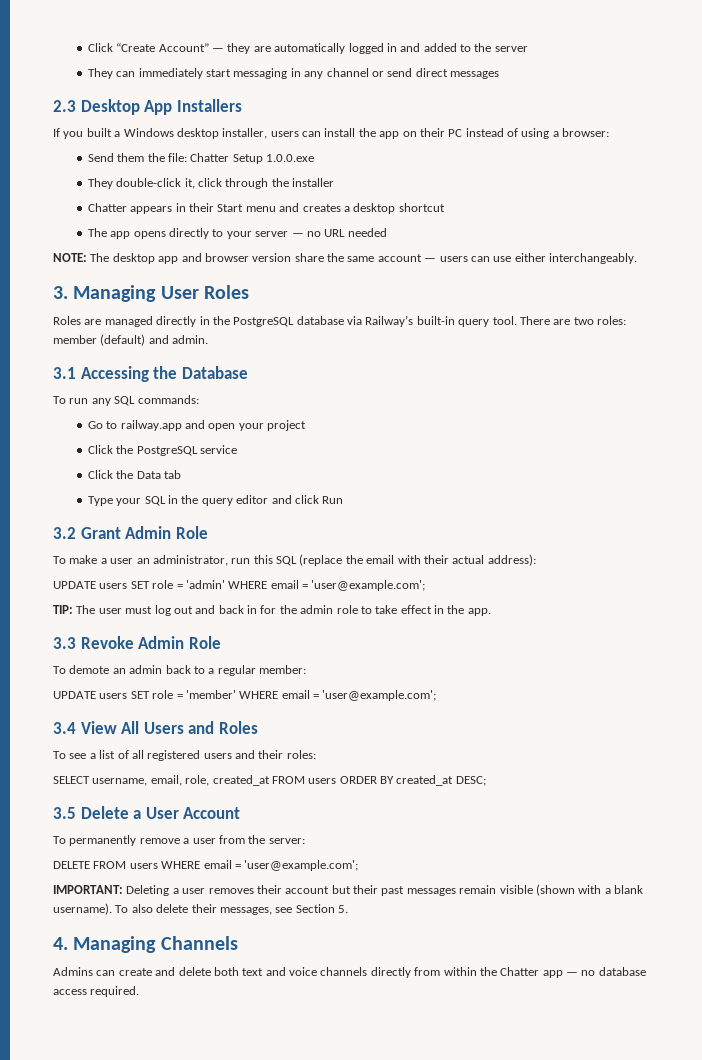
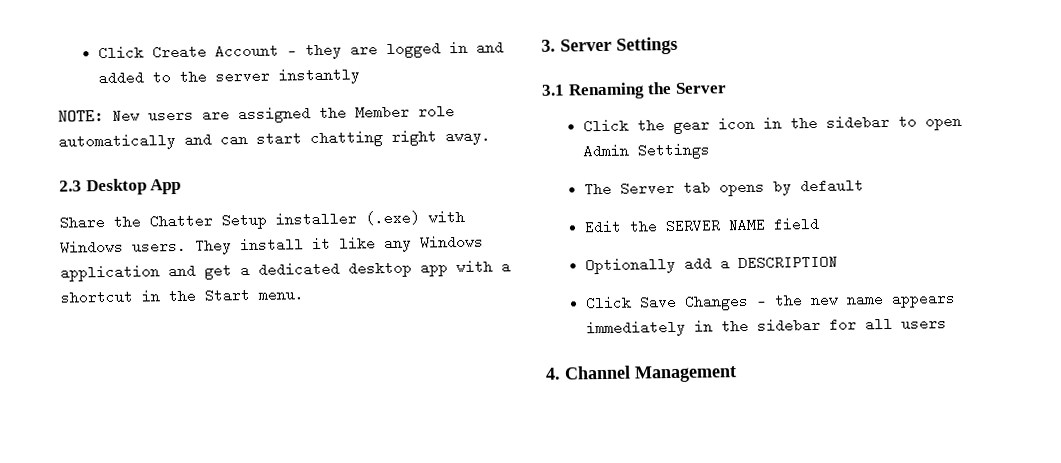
- Click “Create Account” — they are automatically logged in and added to the server
- They can immediately start messaging in any channel or send direct messages
- 2.3 Desktop App Installers
- If you built a Windows desktop installer, users can install the app on their PC instead of using a browser:
- Send them the file: Chatter Setup 1.0.0.exe
- They double-click it, click through the installer
- Chatter appears in their Start menu and creates a desktop shortcut
- The app opens directly to your server — no URL needed
- NOTE: The desktop app and browser version share the same account — users can use either interchangeably.
- 3. Managing User Roles
- Roles are managed directly in the PostgreSQL database via Railway’s built-in query tool. There are two roles: member (default) and admin.
- 3.1 Accessing the Database
- To run any SQL commands:
- Go to railway.app and open your project
- Click the PostgreSQL service
- Click the Data tab
- Type your SQL in the query editor and click Run
- 3.2 Grant Admin Role
- To make a user an administrator, run this SQL (replace the email with their actual address):
- UPDATE users SET role = 'admin' WHERE email = 'user@example.com';
- TIP: The user must log out and back in for the admin role to take effect in the app.
- 3.3 Revoke Admin Role
- To demote an admin back to a regular member:
- UPDATE users SET role = 'member' WHERE email = 'user@example.com';
- 3.4 View All Users and Roles
- To see a list of all registered users and their roles:
- SELECT username, email, role, created_at FROM users ORDER BY created_at DESC;
- 3.5 Delete a User Account
- To permanently remove a user from the server:
- DELETE FROM users WHERE email = 'user@example.com';
- IMPORTANT: Deleting a user removes their account but their past messages remain visible (shown with a blank username). To also delete their messages, see Section 5.
- 4. Managing Channels
- Admins can create and delete both text and voice channels directly from within the Chatter app — no database access required.
+ Click Create Account — they are logged in and added to the server instantly
+ NOTE: New users are assigned the Member role automatically and can start chatting right away.
+ 2.3 Desktop App
+ Share the Chatter Setup installer (.exe) with Windows users. They install it like any Windows application and get a dedicated desktop app with a shortcut in the Start menu.
+ 3. Server Settings
+ 3.1 Renaming the Server
+ Click the gear icon in the sidebar to open Admin Settings
+ The Server tab opens by default
+ Edit the SERVER NAME field
+ Optionally add a DESCRIPTION
+ Click Save Changes — the new name appears immediately in the sidebar for all users
+ 4. Channel Management

